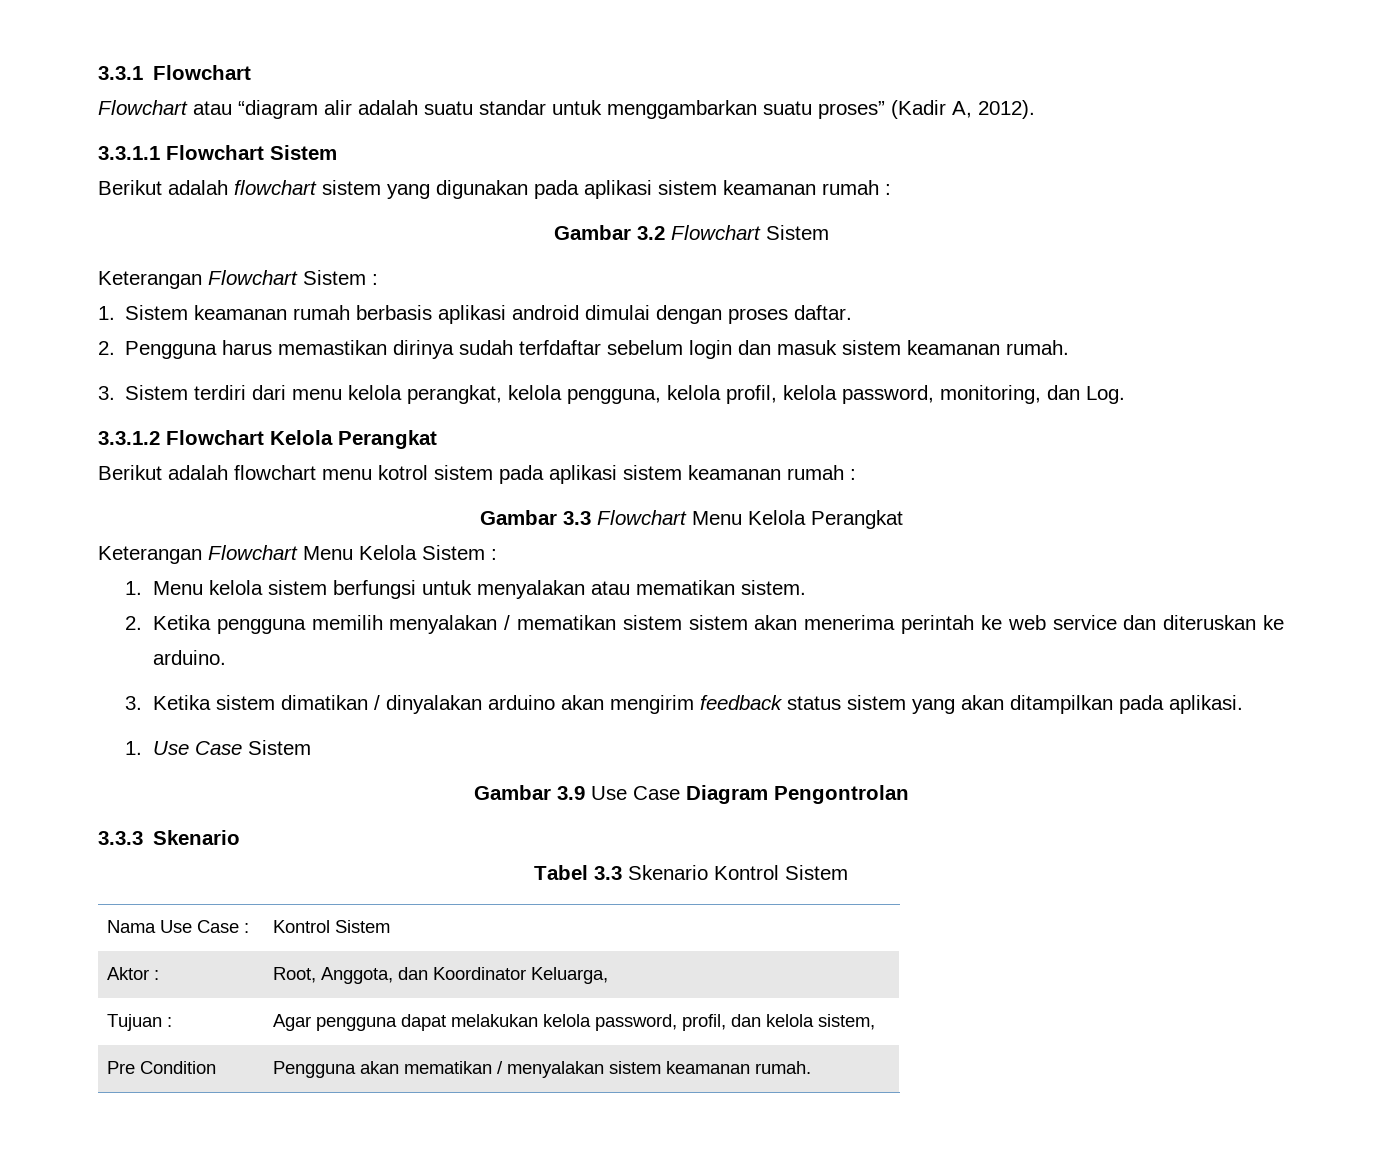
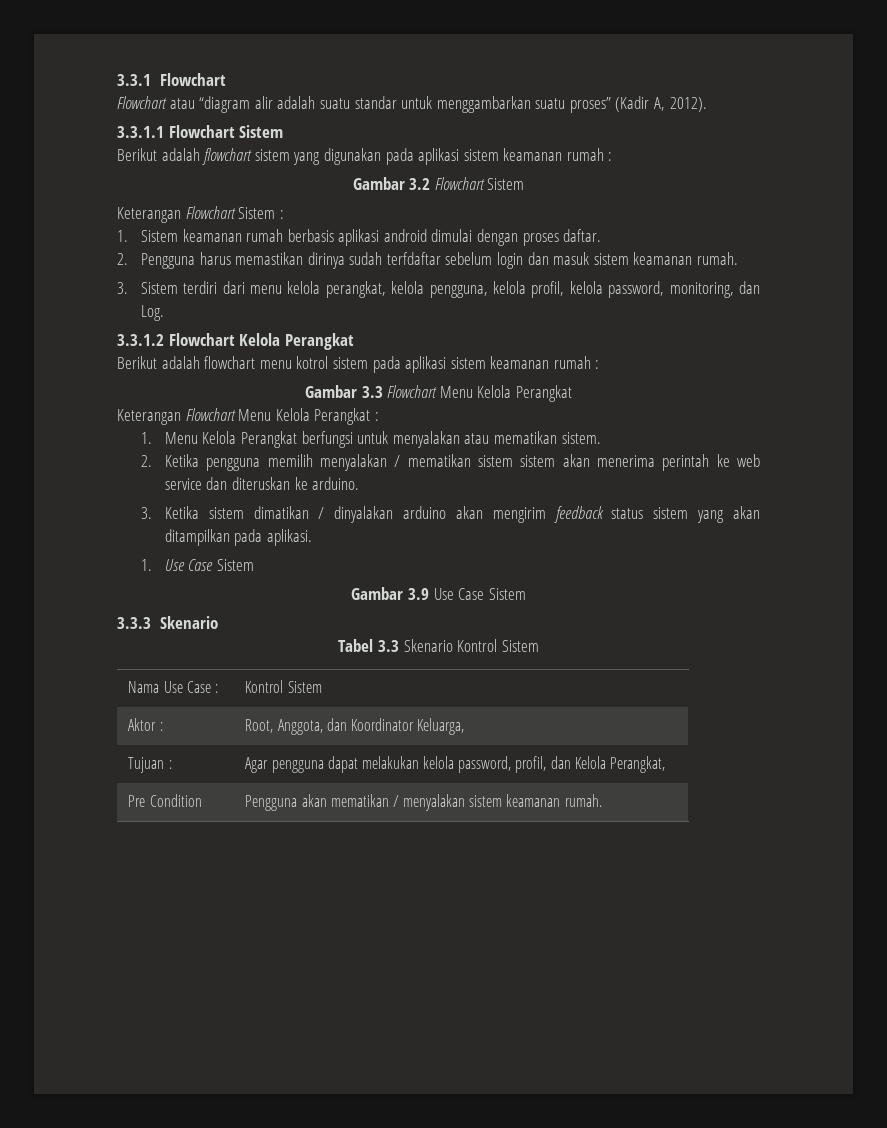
- Keterangan Flowchart Menu Kelola Sistem :
+ Keterangan Flowchart Menu Kelola Perangkat :
- 1. Menu kelola sistem berfungsi untuk menyalakan atau mematikan sistem.
+ 1. Menu Kelola Perangkat berfungsi untuk menyalakan atau mematikan sistem.
- Gambar 3.9 Use Case Diagram Pengontrolan
+ Gambar 3.9 Use Case Sistem
- Tujuan : | Agar pengguna dapat melakukan kelola password, profil, dan kelola sistem,
+ Tujuan : | Agar pengguna dapat melakukan kelola password, profil, dan Kelola Perangkat,

